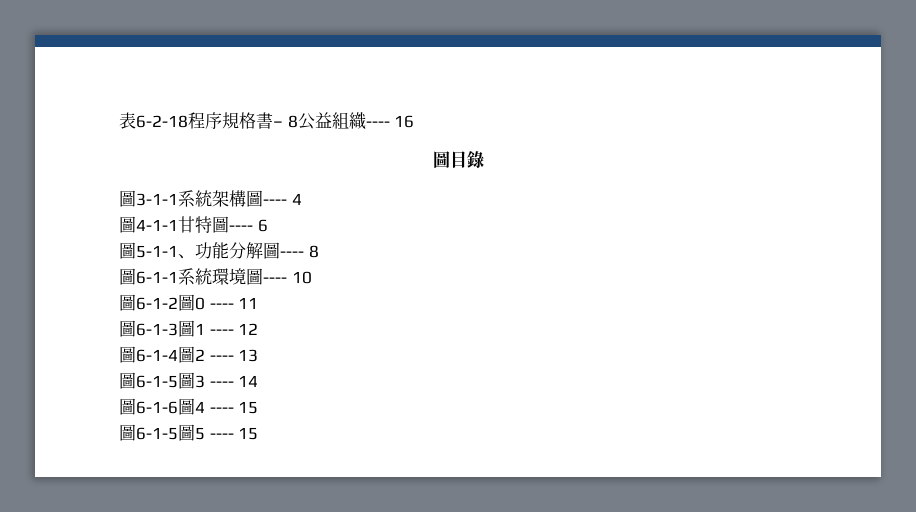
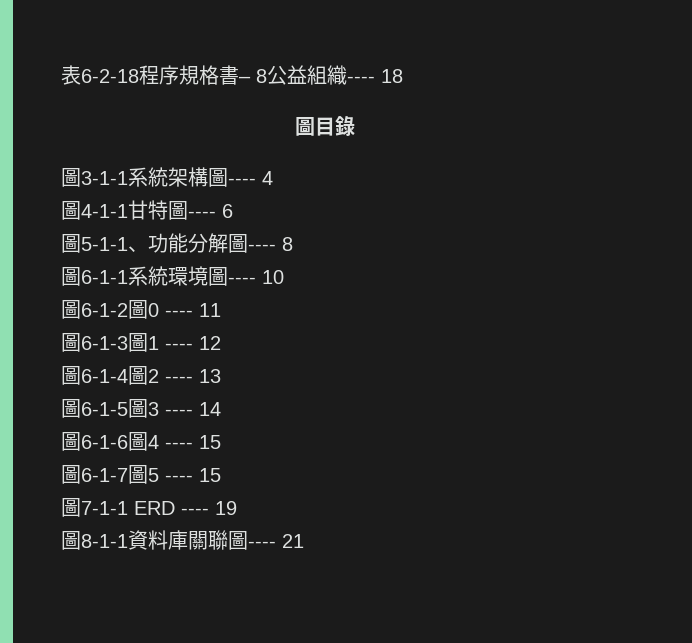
- 表6-2-18程序規格書– 8公益組織---- 16
+ 表6-2-18程序規格書– 8公益組織---- 18
- 圖6-1-5圖5 ---- 15
+ 圖6-1-7圖5 ---- 15
+ 圖7-1-1 ERD ---- 19
+ 圖8-1-1資料庫關聯圖---- 21

